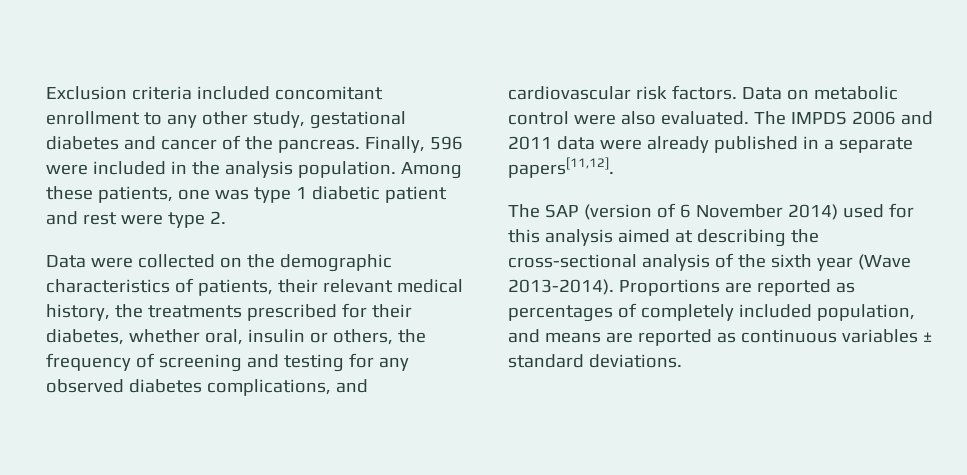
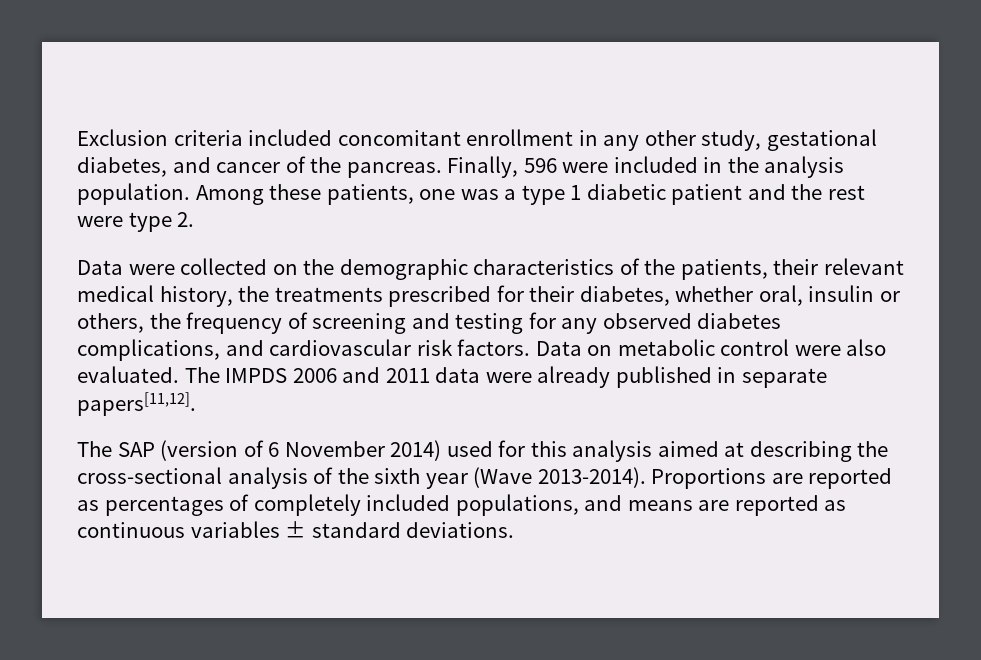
- Exclusion criteria included concomitant enrollment to any other study, gestational diabetes and cancer of the pancreas.
+ Exclusion criteria included concomitant enrollment in any other study, gestational diabetes, and cancer of the pancreas.
- Among these patients, one was type 1 diabetic patient and rest were type 2.
+ Among these patients, one was a type 1 diabetic patient and the rest were type 2.
- Data were collected on the demographic characteristics of patients, their relevant medical history, the treatments prescribed for their diabetes, whether oral, insulin or others, the frequency of screening and testing for any observed diabetes complications, and cardiovascular risk factors.
+ Data were collected on the demographic characteristics of the patients, their relevant medical history, the treatments prescribed for their diabetes, whether oral, insulin or others, the frequency of screening and testing for any observed diabetes complications, and cardiovascular risk factors.
- The IMPDS 2006 and 2011 data were already published in a separate papers[11,12].
+ The IMPDS 2006 and 2011 data were already published in separate papers[11,12].
- Proportions are reported as percentages of completely included population, and means are reported as continuous variables ± standard deviations.
+ Proportions are reported as percentages of completely included populations, and means are reported as continuous variables ± standard deviations.

